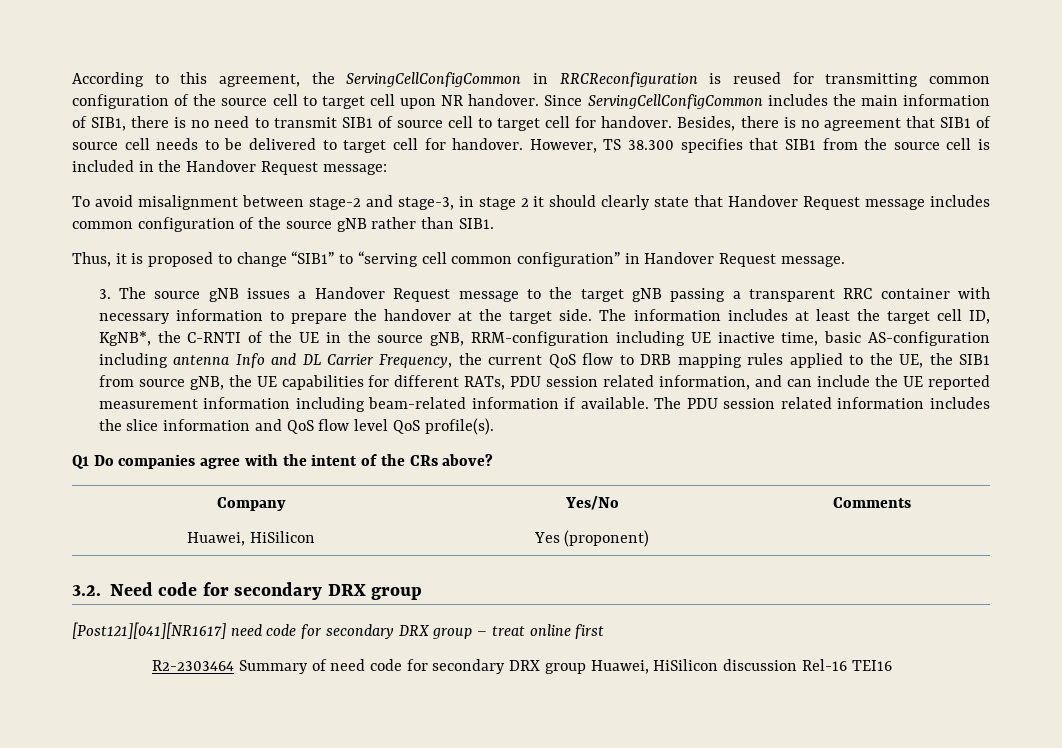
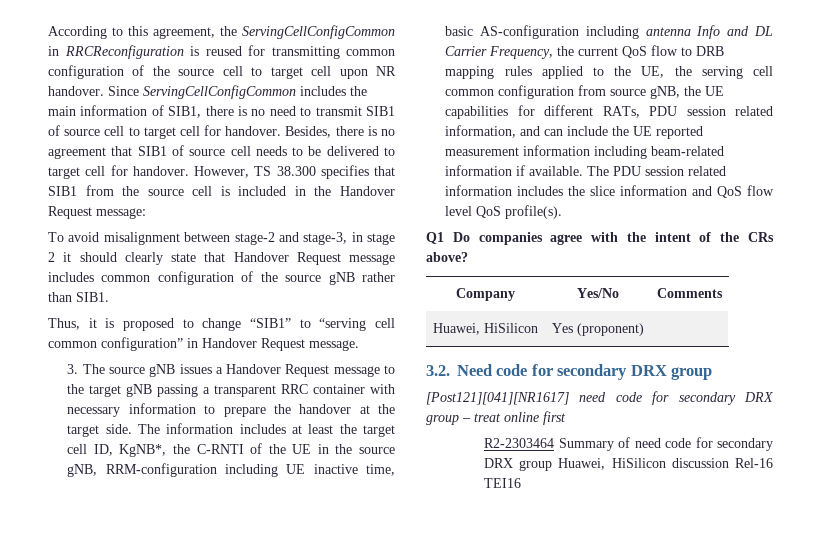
- The information includes at least the target cell ID, KgNB*, the C-RNTI of the UE in the source gNB, RRM-configuration including UE inactive time, basic AS-configuration including antenna Info and DL Carrier Frequency, the current QoS flow to DRB mapping rules applied to the UE, the SIB1 from source gNB, the UE capabilities for different RATs, PDU session related information, and can include the UE reported measurement information including beam-related information if available.
+ The information includes at least the target cell ID, KgNB*, the C-RNTI of the UE in the source gNB, RRM-configuration including UE inactive time, basic AS-configuration including antenna Info and DL Carrier Frequency, the current QoS flow to DRB mapping rules applied to the UE, the serving cell common configuration from source gNB, the UE capabilities for different RATs, PDU session related information, and can include the UE reported measurement information including beam-related information if available.

